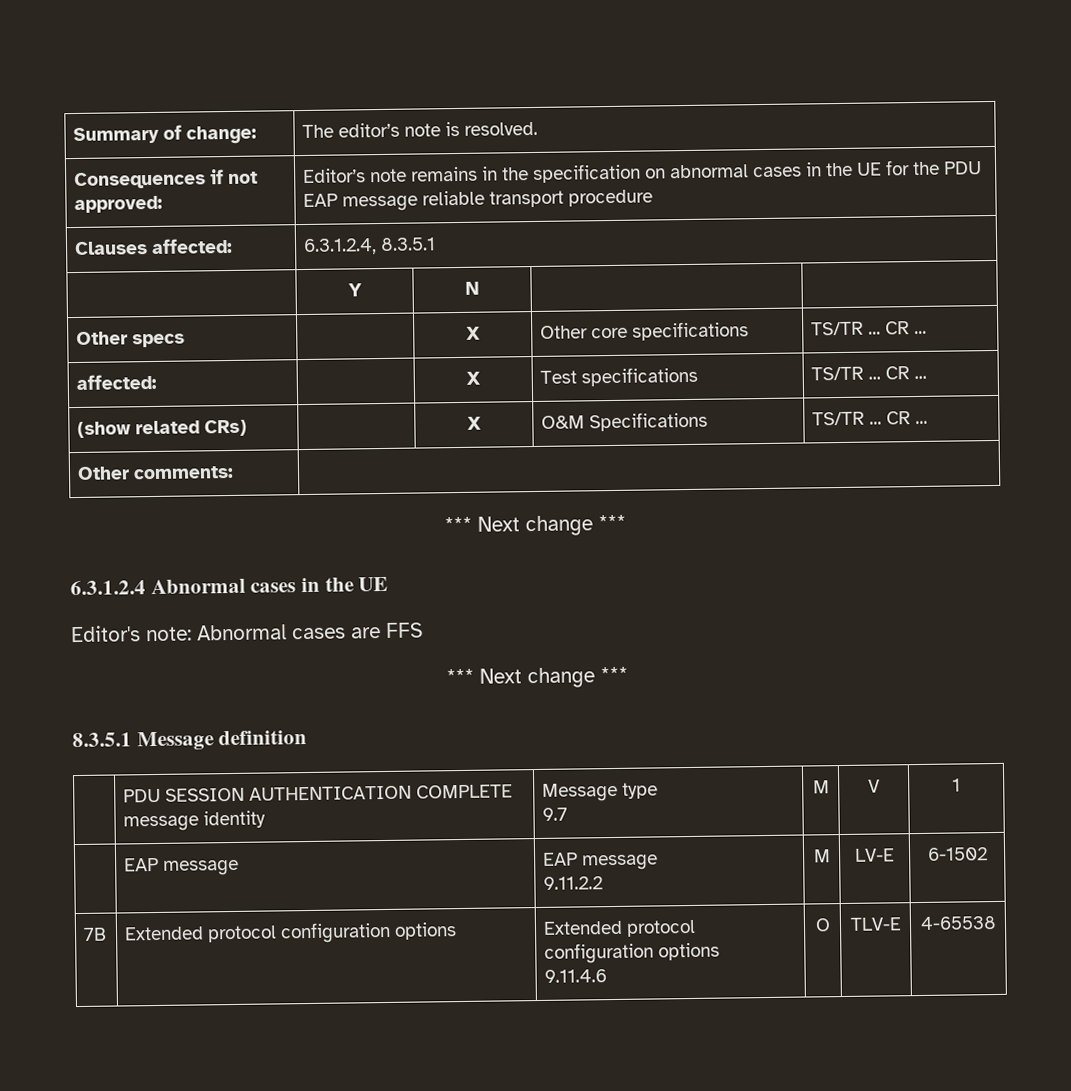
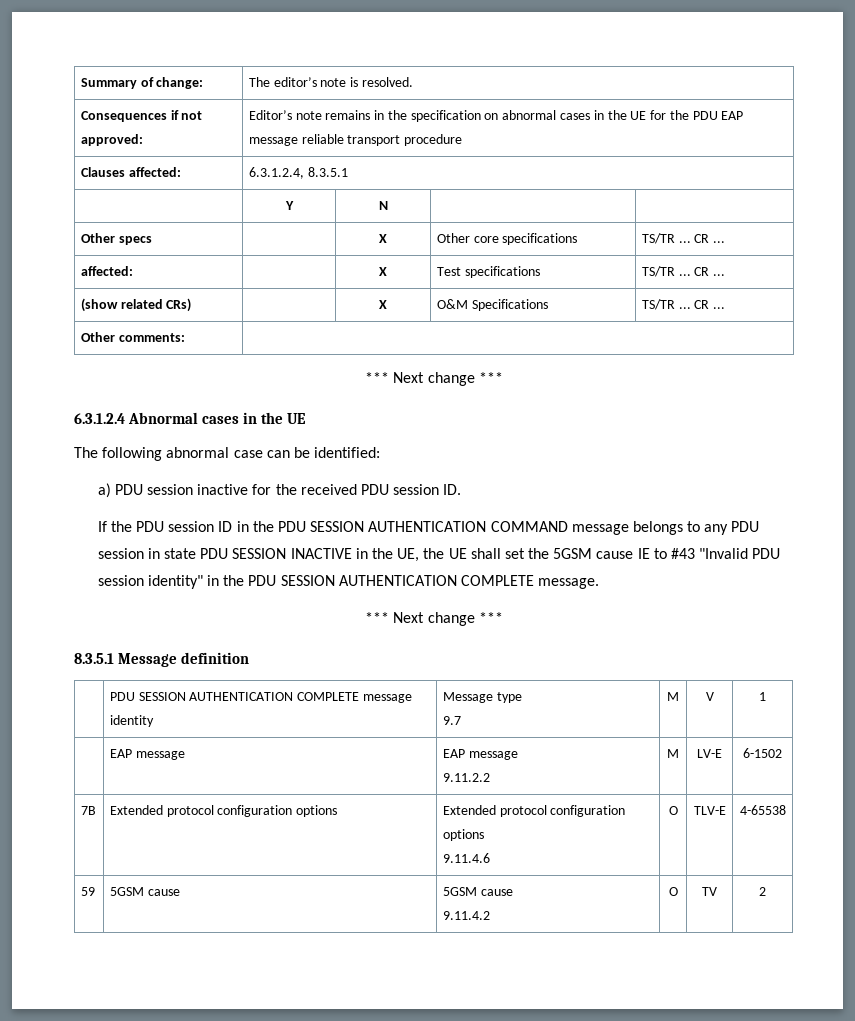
- Editor's note: Abnormal cases are FFS
+ The following abnormal case can be identified:
+ a) PDU session inactive for the received PDU session ID.
+ If the PDU session ID in the PDU SESSION AUTHENTICATION COMMAND message belongs to any PDU session in state PDU SESSION INACTIVE in the UE, the UE shall set the 5GSM cause IE to #43 "Invalid PDU session identity" in the PDU SESSION AUTHENTICATION COMPLETE message.
+ 59 | 5GSM cause | 5GSM cause
+ 9.11.4.2 | O | TV | 2

